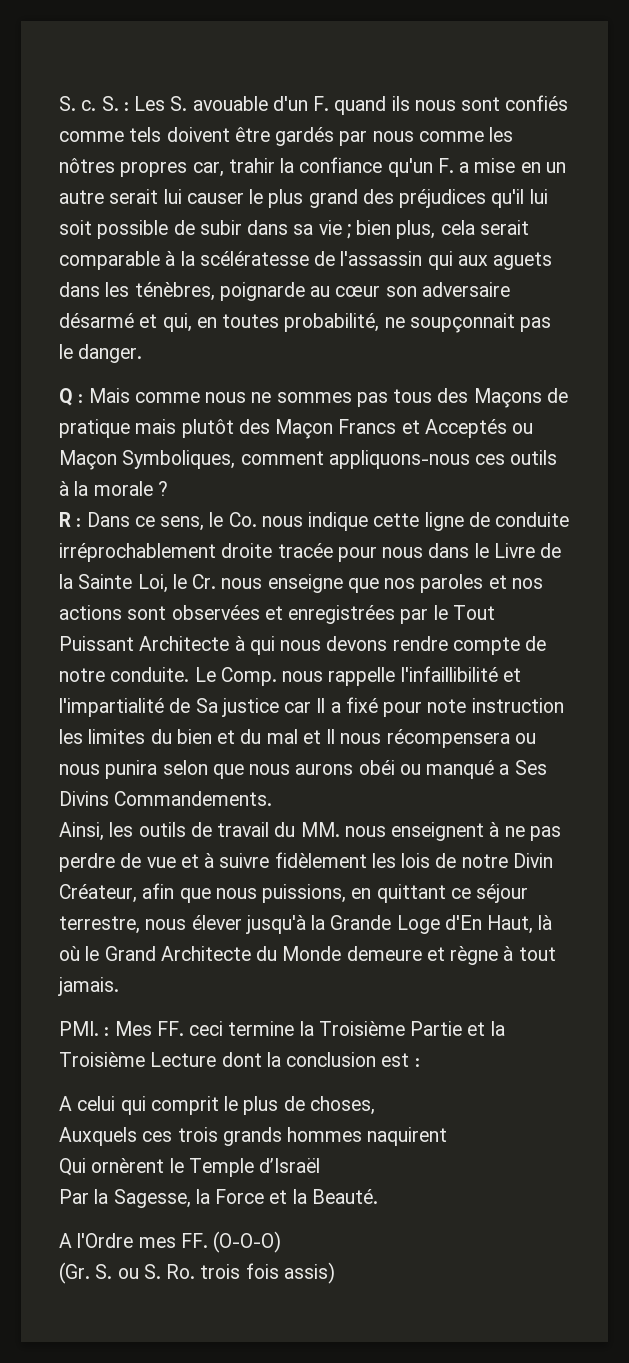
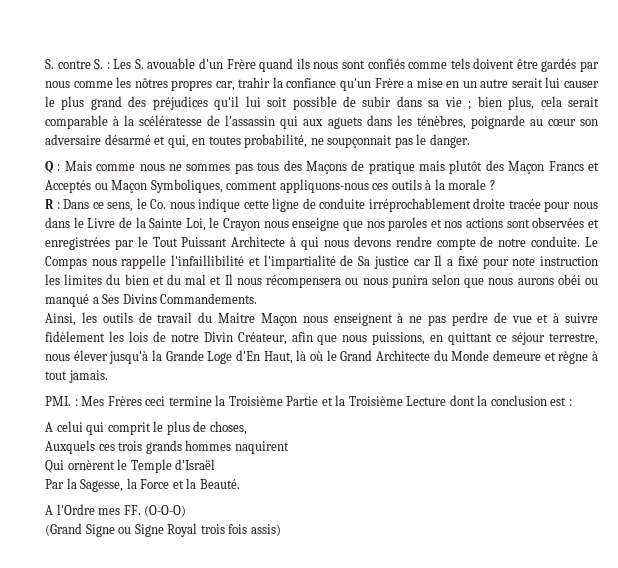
- S. c. S. :
+ S. contre S. :
- Les S. avouable d'un F. quand ils nous sont confiés comme tels doivent être gardés par nous comme les nôtres propres car, trahir la confiance qu'un F. a mise en un autre serait lui causer le plus grand des préjudices qu'il lui soit possible de subir dans sa vie ;
+ Les S. avouable d'un Frère quand ils nous sont confiés comme tels doivent être gardés par nous comme les nôtres propres car, trahir la confiance qu'un Frère a mise en un autre serait lui causer le plus grand des préjudices qu'il lui soit possible de subir dans sa vie ;
- R : Dans ce sens, le Co. nous indique cette ligne de conduite irréprochablement droite tracée pour nous dans le Livre de la Sainte Loi, le Cr. nous enseigne que nos paroles et nos actions sont observées et enregistrées par le Tout Puissant Architecte à qui nous devons rendre compte de notre conduite.
+ R : Dans ce sens, le Co. nous indique cette ligne de conduite irréprochablement droite tracée pour nous dans le Livre de la Sainte Loi, le Crayon nous enseigne que nos paroles et nos actions sont observées et enregistrées par le Tout Puissant Architecte à qui nous devons rendre compte de notre conduite.
- Le Comp. nous rappelle l'infaillibilité et l'impartialité de Sa justice car Il a fixé pour note instruction les limites du bien et du mal et Il nous récompensera ou nous punira selon que nous aurons obéi ou manqué a Ses Divins Commandements.
+ Le Compas nous rappelle l'infaillibilité et l'impartialité de Sa justice car Il a fixé pour note instruction les limites du bien et du mal et Il nous récompensera ou nous punira selon que nous aurons obéi ou manqué a Ses Divins Commandements.
- Ainsi, les outils de travail du MM. nous enseignent à ne pas perdre de vue et à suivre fidèlement les lois de notre Divin Créateur, afin que nous puissions, en quittant ce séjour terrestre, nous élever jusqu'à la Grande Loge d'En Haut, là où le Grand Architecte du Monde demeure et règne à tout jamais.
+ Ainsi, les outils de travail du Maitre Maçon nous enseignent à ne pas perdre de vue et à suivre fidèlement les lois de notre Divin Créateur, afin que nous puissions, en quittant ce séjour terrestre, nous élever jusqu'à la Grande Loge d'En Haut, là où le Grand Architecte du Monde demeure et règne à tout jamais.
- PMI. : Mes FF. ceci termine la Troisième Partie et la Troisième Lecture dont la conclusion est :
+ PMI. : Mes Frères ceci termine la Troisième Partie et la Troisième Lecture dont la conclusion est :
- (Gr. S. ou S. Ro. trois fois assis)
+ (Grand Signe ou Signe Royal trois fois assis)

